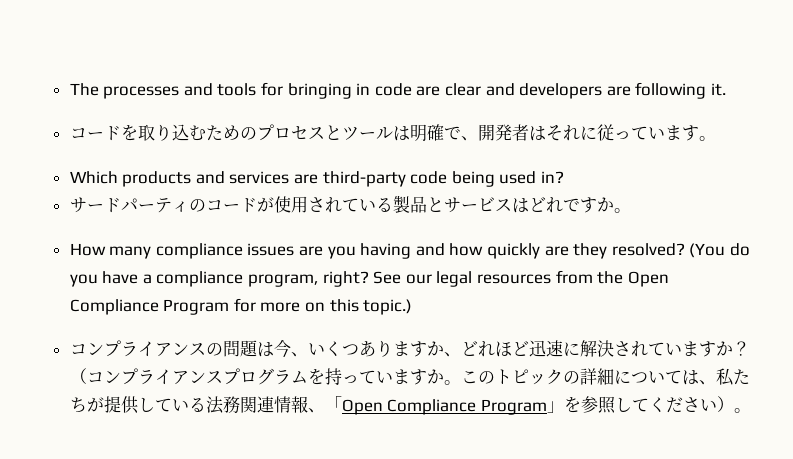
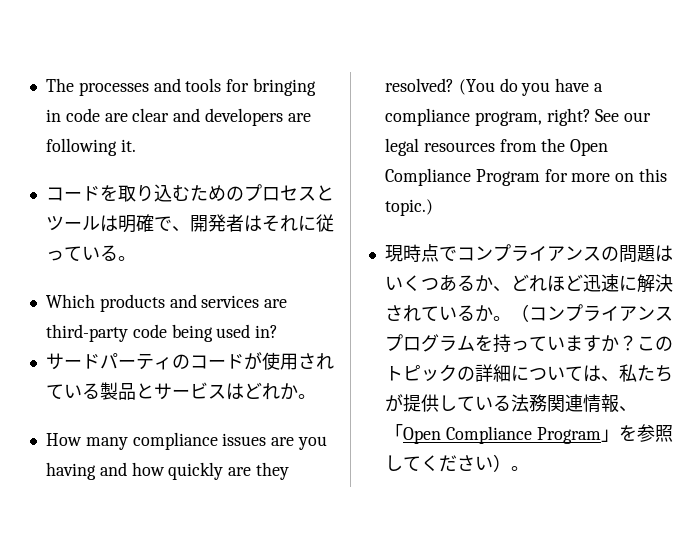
- コードを取り込むためのプロセスとツールは明確で、開発者はそれに従っています。
+ コードを取り込むためのプロセスとツールは明確で、開発者はそれに従っている。
- サードパーティのコードが使用されている製品とサービスはどれですか。
+ サードパーティのコードが使用されている製品とサービスはどれか。
- コンプライアンスの問題は今、いくつありますか、どれほど迅速に解決されていますか？
+ 現時点でコンプライアンスの問題はいくつあるか、どれほど迅速に解決されているか。
- （コンプライアンスプログラムを持っていますか。
+ （コンプライアンスプログラムを持っていますか？

